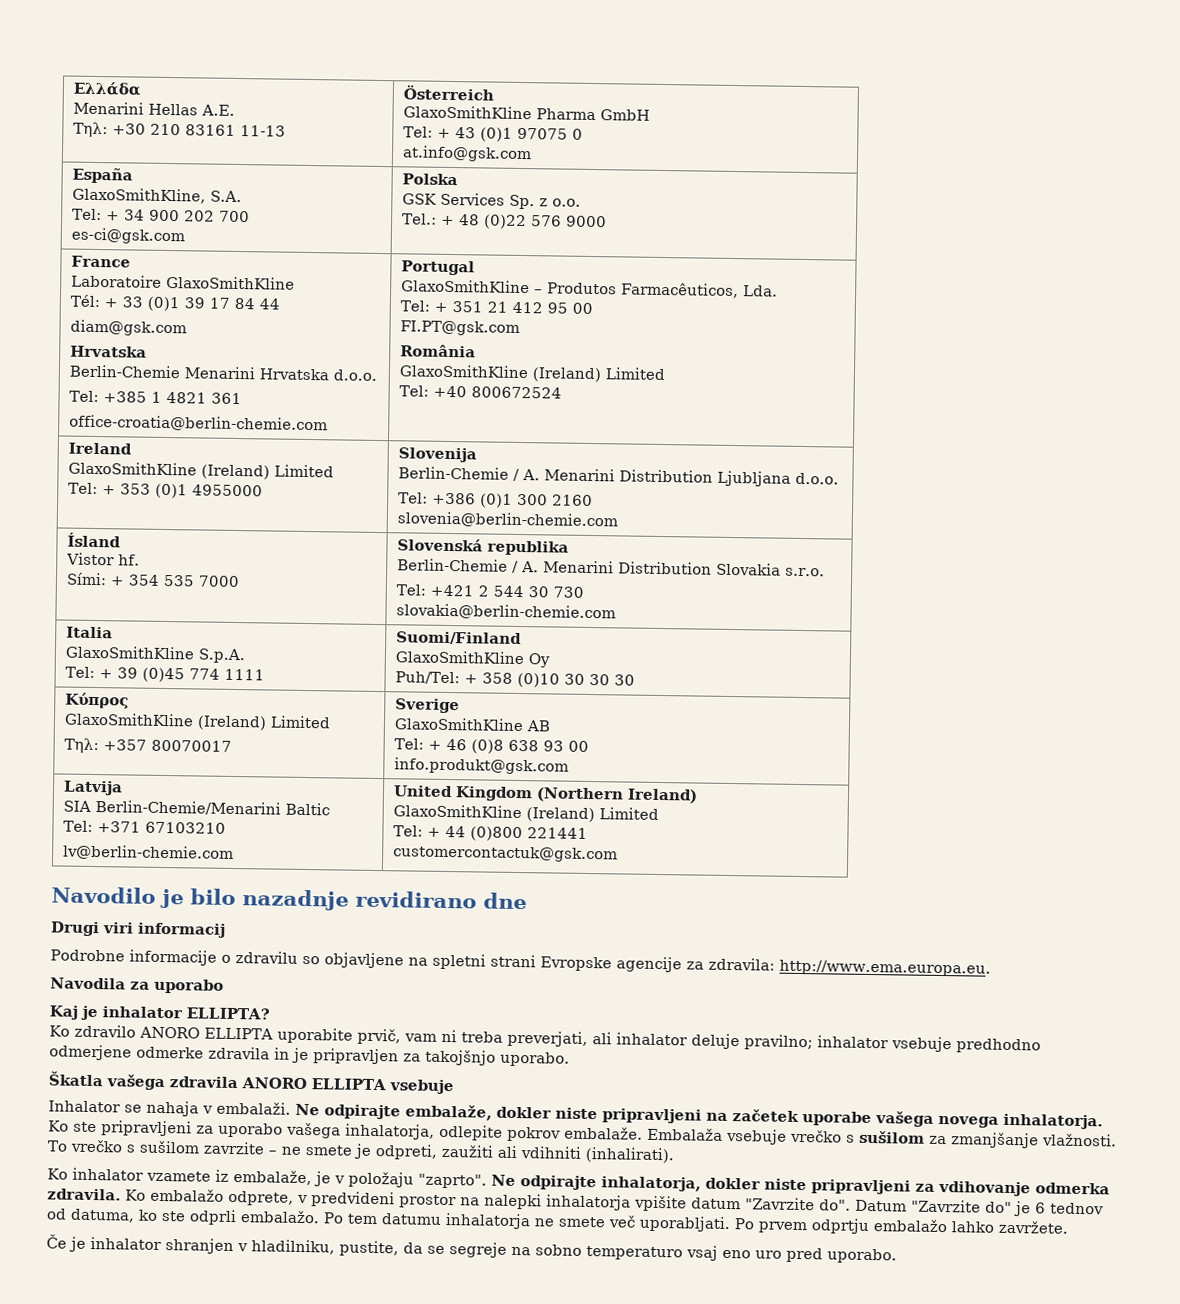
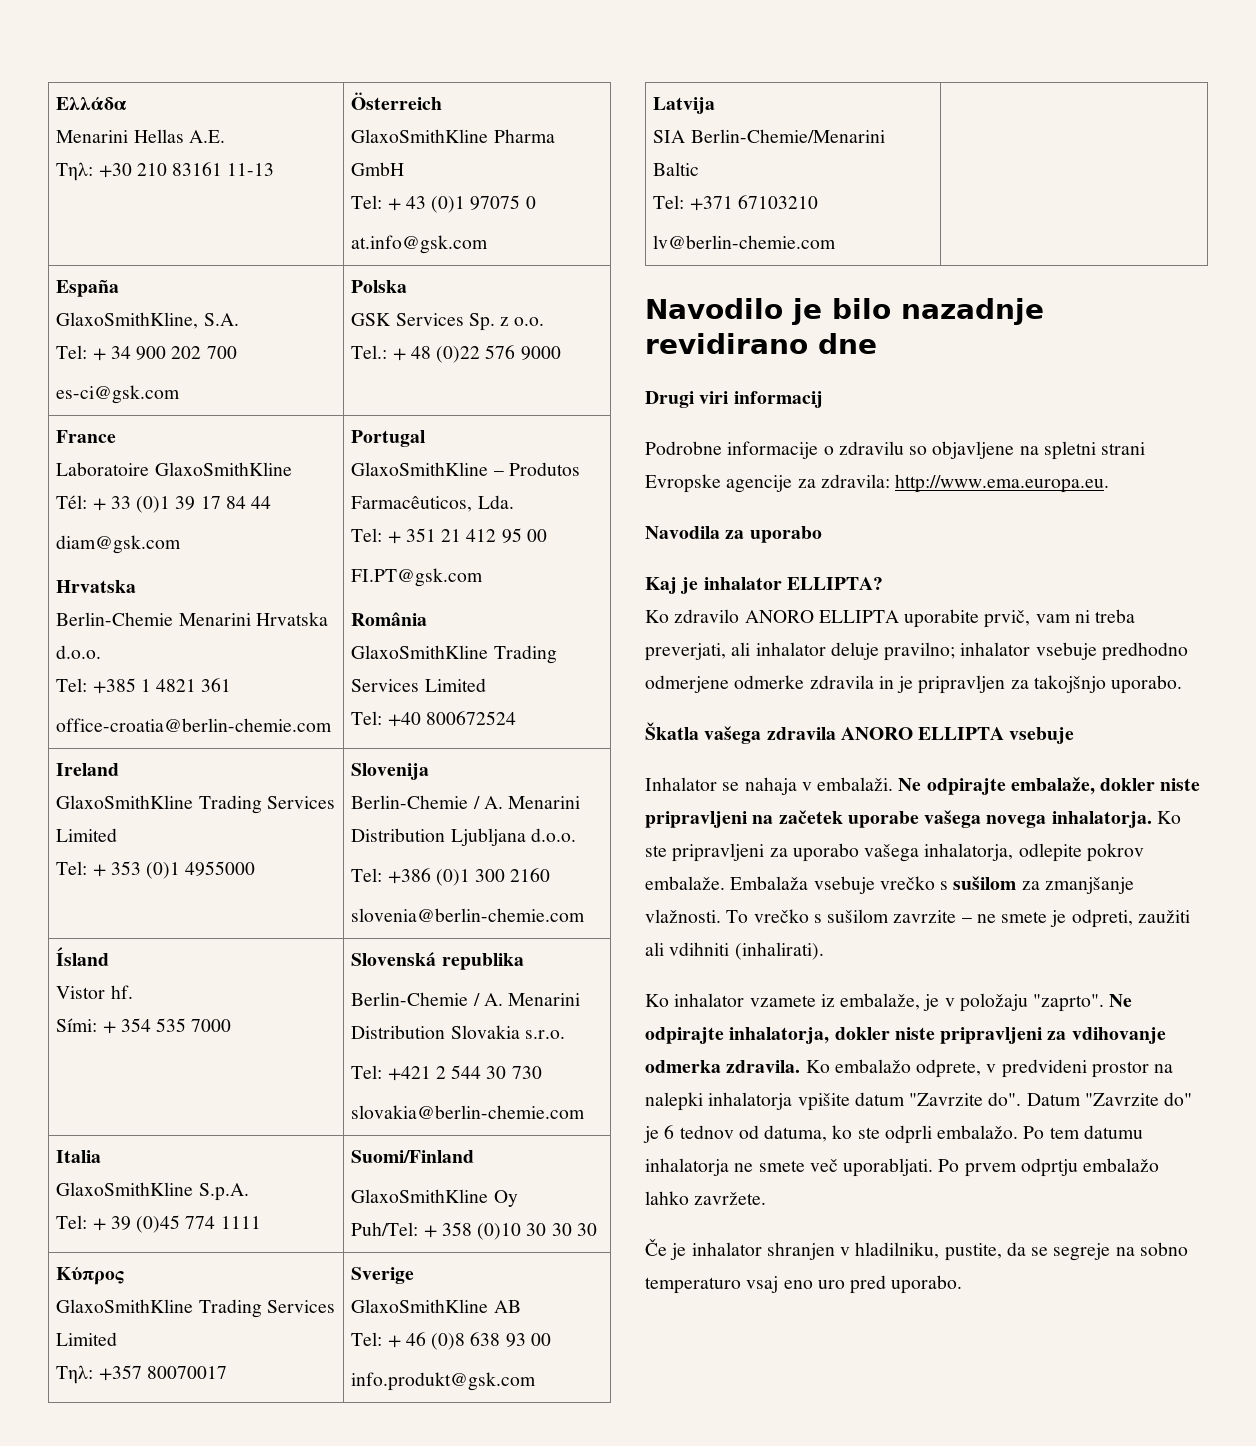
  România
- GlaxoSmithKline (Ireland) Limited
+ GlaxoSmithKline Trading Services Limited
  Ireland
- GlaxoSmithKline (Ireland) Limited
+ GlaxoSmithKline Trading Services Limited
  Κύπρος
- GlaxoSmithKline (Ireland) Limited
+ GlaxoSmithKline Trading Services Limited
  Latvija
  SIA Berlin-Chemie/Menarini Baltic
  Tel: +371 67103210
- lv@berlin-chemie.com | United Kingdom (Northern Ireland)
- GlaxoSmithKline (Ireland) Limited
- Tel: + 44 (0)800 221441
- customercontactuk@gsk.com
+ lv@berlin-chemie.com |

